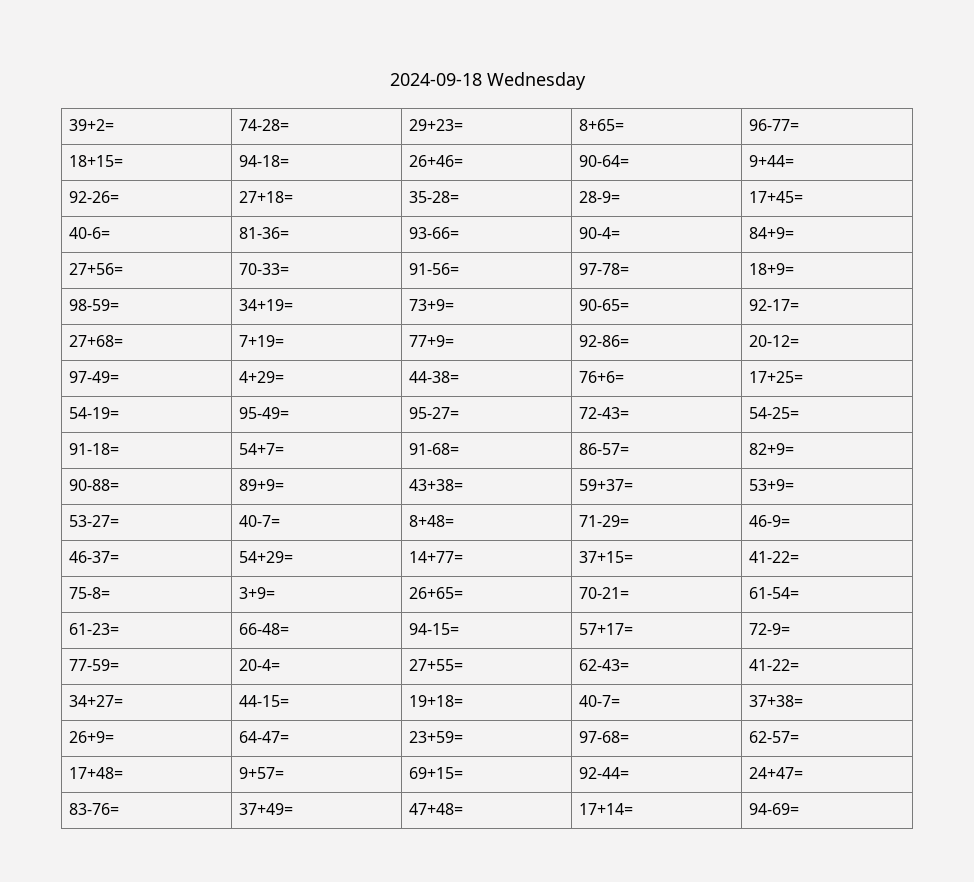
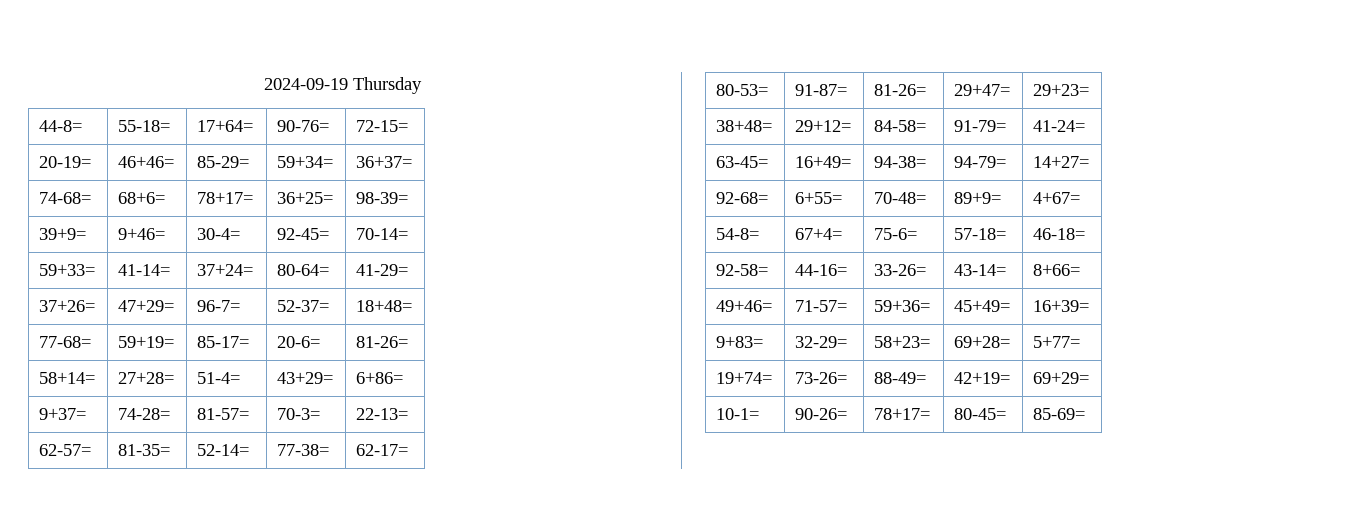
- 2024-09-18 Wednesday
- 39+2= | 74-28= | 29+23= | 8+65= | 96-77=
- 18+15= | 94-18= | 26+46= | 90-64= | 9+44=
- 92-26= | 27+18= | 35-28= | 28-9= | 17+45=
- 40-6= | 81-36= | 93-66= | 90-4= | 84+9=
- 27+56= | 70-33= | 91-56= | 97-78= | 18+9=
- 98-59= | 34+19= | 73+9= | 90-65= | 92-17=
- 27+68= | 7+19= | 77+9= | 92-86= | 20-12=
- 97-49= | 4+29= | 44-38= | 76+6= | 17+25=
- 54-19= | 95-49= | 95-27= | 72-43= | 54-25=
- 91-18= | 54+7= | 91-68= | 86-57= | 82+9=
- 90-88= | 89+9= | 43+38= | 59+37= | 53+9=
- 53-27= | 40-7= | 8+48= | 71-29= | 46-9=
- 46-37= | 54+29= | 14+77= | 37+15= | 41-22=
- 75-8= | 3+9= | 26+65= | 70-21= | 61-54=
- 61-23= | 66-48= | 94-15= | 57+17= | 72-9=
- 77-59= | 20-4= | 27+55= | 62-43= | 41-22=
- 34+27= | 44-15= | 19+18= | 40-7= | 37+38=
- 26+9= | 64-47= | 23+59= | 97-68= | 62-57=
- 17+48= | 9+57= | 69+15= | 92-44= | 24+47=
- 83-76= | 37+49= | 47+48= | 17+14= | 94-69=
+ 2024-09-19 Thursday
+ 44-8= | 55-18= | 17+64= | 90-76= | 72-15=
+ 20-19= | 46+46= | 85-29= | 59+34= | 36+37=
+ 74-68= | 68+6= | 78+17= | 36+25= | 98-39=
+ 39+9= | 9+46= | 30-4= | 92-45= | 70-14=
+ 59+33= | 41-14= | 37+24= | 80-64= | 41-29=
+ 37+26= | 47+29= | 96-7= | 52-37= | 18+48=
+ 77-68= | 59+19= | 85-17= | 20-6= | 81-26=
+ 58+14= | 27+28= | 51-4= | 43+29= | 6+86=
+ 9+37= | 74-28= | 81-57= | 70-3= | 22-13=
+ 62-57= | 81-35= | 52-14= | 77-38= | 62-17=
+ 80-53= | 91-87= | 81-26= | 29+47= | 29+23=
+ 38+48= | 29+12= | 84-58= | 91-79= | 41-24=
+ 63-45= | 16+49= | 94-38= | 94-79= | 14+27=
+ 92-68= | 6+55= | 70-48= | 89+9= | 4+67=
+ 54-8= | 67+4= | 75-6= | 57-18= | 46-18=
+ 92-58= | 44-16= | 33-26= | 43-14= | 8+66=
+ 49+46= | 71-57= | 59+36= | 45+49= | 16+39=
+ 9+83= | 32-29= | 58+23= | 69+28= | 5+77=
+ 19+74= | 73-26= | 88-49= | 42+19= | 69+29=
+ 10-1= | 90-26= | 78+17= | 80-45= | 85-69=

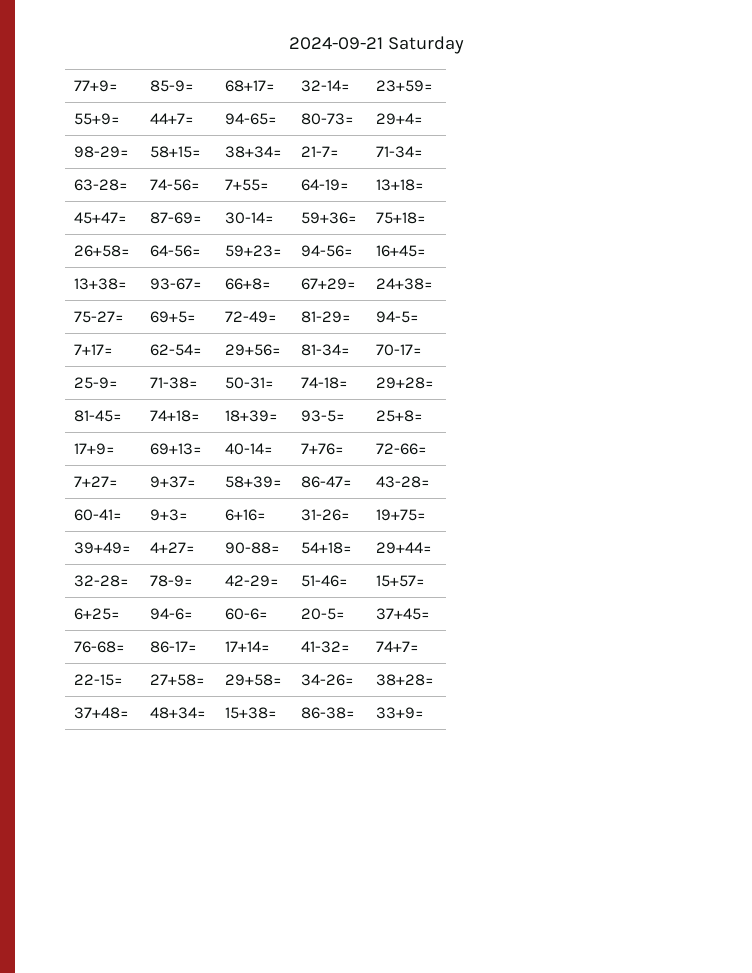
- 2024-09-19 Thursday
- 44-8= | 55-18= | 17+64= | 90-76= | 72-15=
- 20-19= | 46+46= | 85-29= | 59+34= | 36+37=
- 74-68= | 68+6= | 78+17= | 36+25= | 98-39=
- 39+9= | 9+46= | 30-4= | 92-45= | 70-14=
- 59+33= | 41-14= | 37+24= | 80-64= | 41-29=
- 37+26= | 47+29= | 96-7= | 52-37= | 18+48=
- 77-68= | 59+19= | 85-17= | 20-6= | 81-26=
- 58+14= | 27+28= | 51-4= | 43+29= | 6+86=
- 9+37= | 74-28= | 81-57= | 70-3= | 22-13=
- 62-57= | 81-35= | 52-14= | 77-38= | 62-17=
- 80-53= | 91-87= | 81-26= | 29+47= | 29+23=
- 38+48= | 29+12= | 84-58= | 91-79= | 41-24=
- 63-45= | 16+49= | 94-38= | 94-79= | 14+27=
- 92-68= | 6+55= | 70-48= | 89+9= | 4+67=
- 54-8= | 67+4= | 75-6= | 57-18= | 46-18=
- 92-58= | 44-16= | 33-26= | 43-14= | 8+66=
- 49+46= | 71-57= | 59+36= | 45+49= | 16+39=
- 9+83= | 32-29= | 58+23= | 69+28= | 5+77=
- 19+74= | 73-26= | 88-49= | 42+19= | 69+29=
- 10-1= | 90-26= | 78+17= | 80-45= | 85-69=
+ 2024-09-21 Saturday
+ 77+9= | 85-9= | 68+17= | 32-14= | 23+59=
+ 55+9= | 44+7= | 94-65= | 80-73= | 29+4=
+ 98-29= | 58+15= | 38+34= | 21-7= | 71-34=
+ 63-28= | 74-56= | 7+55= | 64-19= | 13+18=
+ 45+47= | 87-69= | 30-14= | 59+36= | 75+18=
+ 26+58= | 64-56= | 59+23= | 94-56= | 16+45=
+ 13+38= | 93-67= | 66+8= | 67+29= | 24+38=
+ 75-27= | 69+5= | 72-49= | 81-29= | 94-5=
+ 7+17= | 62-54= | 29+56= | 81-34= | 70-17=
+ 25-9= | 71-38= | 50-31= | 74-18= | 29+28=
+ 81-45= | 74+18= | 18+39= | 93-5= | 25+8=
+ 17+9= | 69+13= | 40-14= | 7+76= | 72-66=
+ 7+27= | 9+37= | 58+39= | 86-47= | 43-28=
+ 60-41= | 9+3= | 6+16= | 31-26= | 19+75=
+ 39+49= | 4+27= | 90-88= | 54+18= | 29+44=
+ 32-28= | 78-9= | 42-29= | 51-46= | 15+57=
+ 6+25= | 94-6= | 60-6= | 20-5= | 37+45=
+ 76-68= | 86-17= | 17+14= | 41-32= | 74+7=
+ 22-15= | 27+58= | 29+58= | 34-26= | 38+28=
+ 37+48= | 48+34= | 15+38= | 86-38= | 33+9=

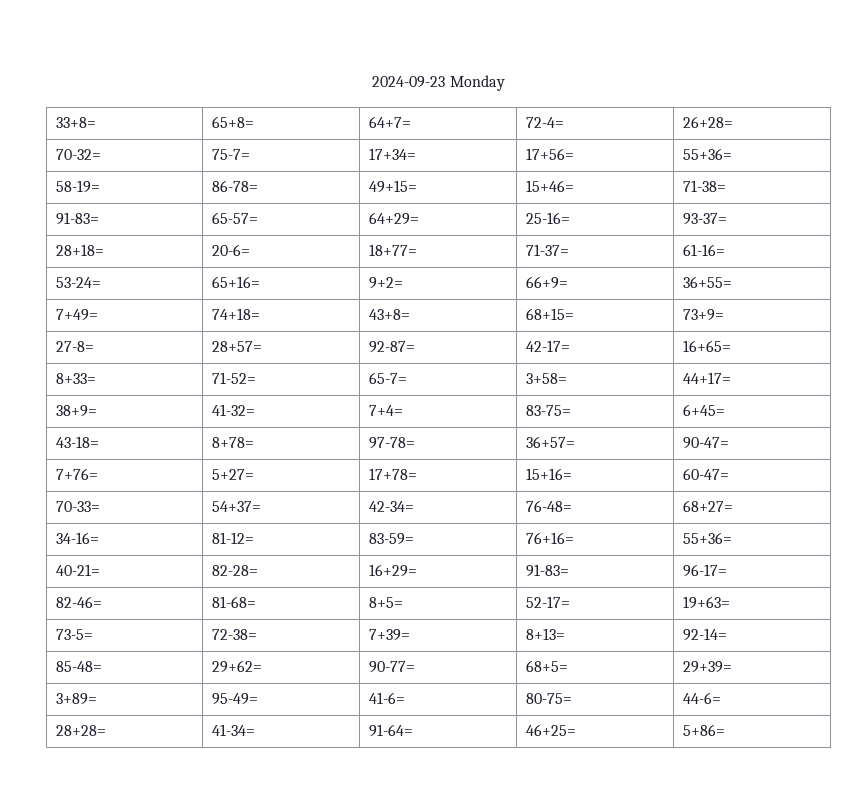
- 2024-09-21 Saturday
- 77+9= | 85-9= | 68+17= | 32-14= | 23+59=
- 55+9= | 44+7= | 94-65= | 80-73= | 29+4=
- 98-29= | 58+15= | 38+34= | 21-7= | 71-34=
- 63-28= | 74-56= | 7+55= | 64-19= | 13+18=
- 45+47= | 87-69= | 30-14= | 59+36= | 75+18=
- 26+58= | 64-56= | 59+23= | 94-56= | 16+45=
- 13+38= | 93-67= | 66+8= | 67+29= | 24+38=
- 75-27= | 69+5= | 72-49= | 81-29= | 94-5=
- 7+17= | 62-54= | 29+56= | 81-34= | 70-17=
- 25-9= | 71-38= | 50-31= | 74-18= | 29+28=
- 81-45= | 74+18= | 18+39= | 93-5= | 25+8=
- 17+9= | 69+13= | 40-14= | 7+76= | 72-66=
- 7+27= | 9+37= | 58+39= | 86-47= | 43-28=
- 60-41= | 9+3= | 6+16= | 31-26= | 19+75=
- 39+49= | 4+27= | 90-88= | 54+18= | 29+44=
- 32-28= | 78-9= | 42-29= | 51-46= | 15+57=
- 6+25= | 94-6= | 60-6= | 20-5= | 37+45=
- 76-68= | 86-17= | 17+14= | 41-32= | 74+7=
- 22-15= | 27+58= | 29+58= | 34-26= | 38+28=
- 37+48= | 48+34= | 15+38= | 86-38= | 33+9=
+ 2024-09-23 Monday
+ 33+8= | 65+8= | 64+7= | 72-4= | 26+28=
+ 70-32= | 75-7= | 17+34= | 17+56= | 55+36=
+ 58-19= | 86-78= | 49+15= | 15+46= | 71-38=
+ 91-83= | 65-57= | 64+29= | 25-16= | 93-37=
+ 28+18= | 20-6= | 18+77= | 71-37= | 61-16=
+ 53-24= | 65+16= | 9+2= | 66+9= | 36+55=
+ 7+49= | 74+18= | 43+8= | 68+15= | 73+9=
+ 27-8= | 28+57= | 92-87= | 42-17= | 16+65=
+ 8+33= | 71-52= | 65-7= | 3+58= | 44+17=
+ 38+9= | 41-32= | 7+4= | 83-75= | 6+45=
+ 43-18= | 8+78= | 97-78= | 36+57= | 90-47=
+ 7+76= | 5+27= | 17+78= | 15+16= | 60-47=
+ 70-33= | 54+37= | 42-34= | 76-48= | 68+27=
+ 34-16= | 81-12= | 83-59= | 76+16= | 55+36=
+ 40-21= | 82-28= | 16+29= | 91-83= | 96-17=
+ 82-46= | 81-68= | 8+5= | 52-17= | 19+63=
+ 73-5= | 72-38= | 7+39= | 8+13= | 92-14=
+ 85-48= | 29+62= | 90-77= | 68+5= | 29+39=
+ 3+89= | 95-49= | 41-6= | 80-75= | 44-6=
+ 28+28= | 41-34= | 91-64= | 46+25= | 5+86=

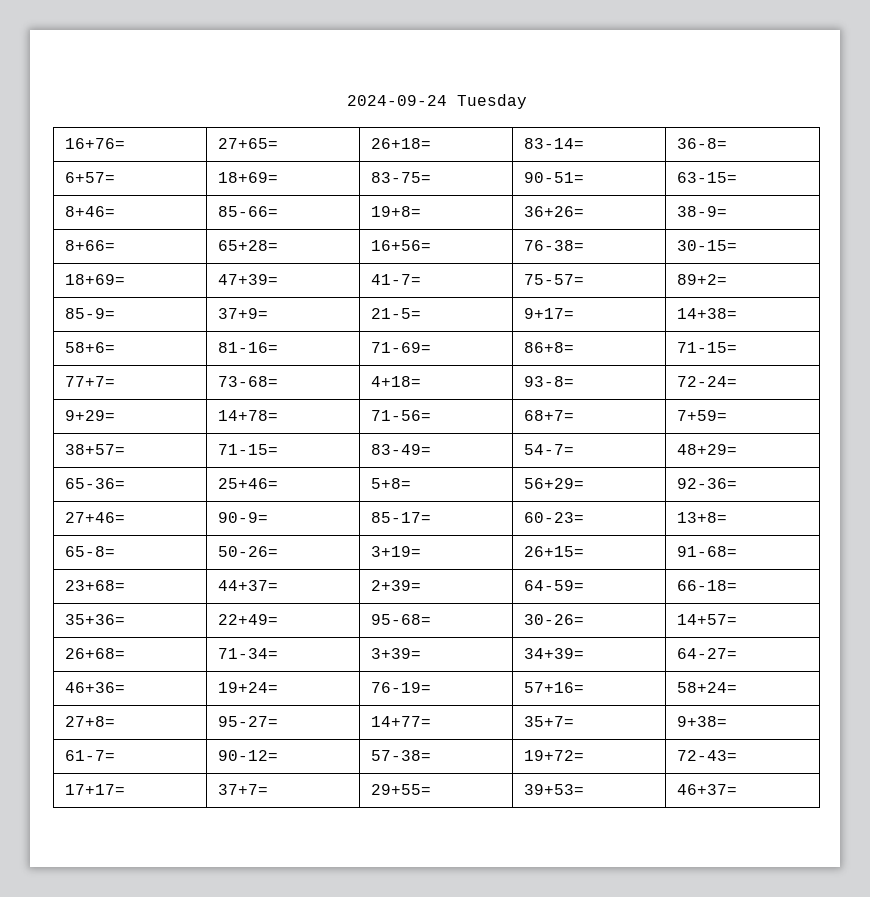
- 2024-09-23 Monday
- 33+8= | 65+8= | 64+7= | 72-4= | 26+28=
- 70-32= | 75-7= | 17+34= | 17+56= | 55+36=
- 58-19= | 86-78= | 49+15= | 15+46= | 71-38=
- 91-83= | 65-57= | 64+29= | 25-16= | 93-37=
- 28+18= | 20-6= | 18+77= | 71-37= | 61-16=
- 53-24= | 65+16= | 9+2= | 66+9= | 36+55=
- 7+49= | 74+18= | 43+8= | 68+15= | 73+9=
- 27-8= | 28+57= | 92-87= | 42-17= | 16+65=
- 8+33= | 71-52= | 65-7= | 3+58= | 44+17=
- 38+9= | 41-32= | 7+4= | 83-75= | 6+45=
- 43-18= | 8+78= | 97-78= | 36+57= | 90-47=
- 7+76= | 5+27= | 17+78= | 15+16= | 60-47=
- 70-33= | 54+37= | 42-34= | 76-48= | 68+27=
- 34-16= | 81-12= | 83-59= | 76+16= | 55+36=
- 40-21= | 82-28= | 16+29= | 91-83= | 96-17=
- 82-46= | 81-68= | 8+5= | 52-17= | 19+63=
- 73-5= | 72-38= | 7+39= | 8+13= | 92-14=
- 85-48= | 29+62= | 90-77= | 68+5= | 29+39=
- 3+89= | 95-49= | 41-6= | 80-75= | 44-6=
- 28+28= | 41-34= | 91-64= | 46+25= | 5+86=
+ 2024-09-24 Tuesday
+ 16+76= | 27+65= | 26+18= | 83-14= | 36-8=
+ 6+57= | 18+69= | 83-75= | 90-51= | 63-15=
+ 8+46= | 85-66= | 19+8= | 36+26= | 38-9=
+ 8+66= | 65+28= | 16+56= | 76-38= | 30-15=
+ 18+69= | 47+39= | 41-7= | 75-57= | 89+2=
+ 85-9= | 37+9= | 21-5= | 9+17= | 14+38=
+ 58+6= | 81-16= | 71-69= | 86+8= | 71-15=
+ 77+7= | 73-68= | 4+18= | 93-8= | 72-24=
+ 9+29= | 14+78= | 71-56= | 68+7= | 7+59=
+ 38+57= | 71-15= | 83-49= | 54-7= | 48+29=
+ 65-36= | 25+46= | 5+8= | 56+29= | 92-36=
+ 27+46= | 90-9= | 85-17= | 60-23= | 13+8=
+ 65-8= | 50-26= | 3+19= | 26+15= | 91-68=
+ 23+68= | 44+37= | 2+39= | 64-59= | 66-18=
+ 35+36= | 22+49= | 95-68= | 30-26= | 14+57=
+ 26+68= | 71-34= | 3+39= | 34+39= | 64-27=
+ 46+36= | 19+24= | 76-19= | 57+16= | 58+24=
+ 27+8= | 95-27= | 14+77= | 35+7= | 9+38=
+ 61-7= | 90-12= | 57-38= | 19+72= | 72-43=
+ 17+17= | 37+7= | 29+55= | 39+53= | 46+37=

